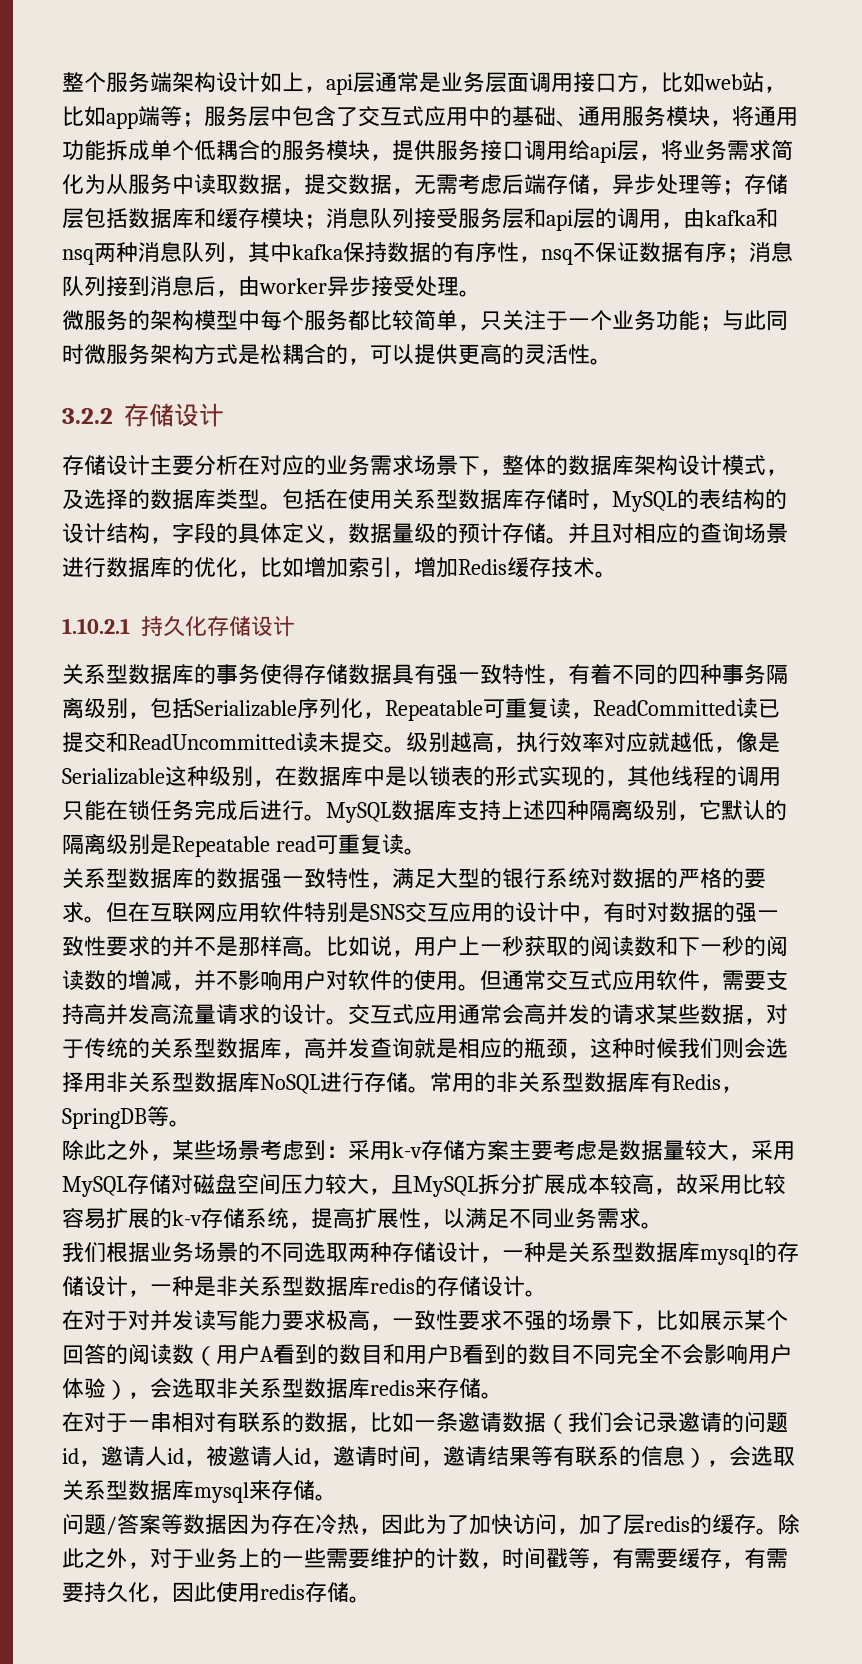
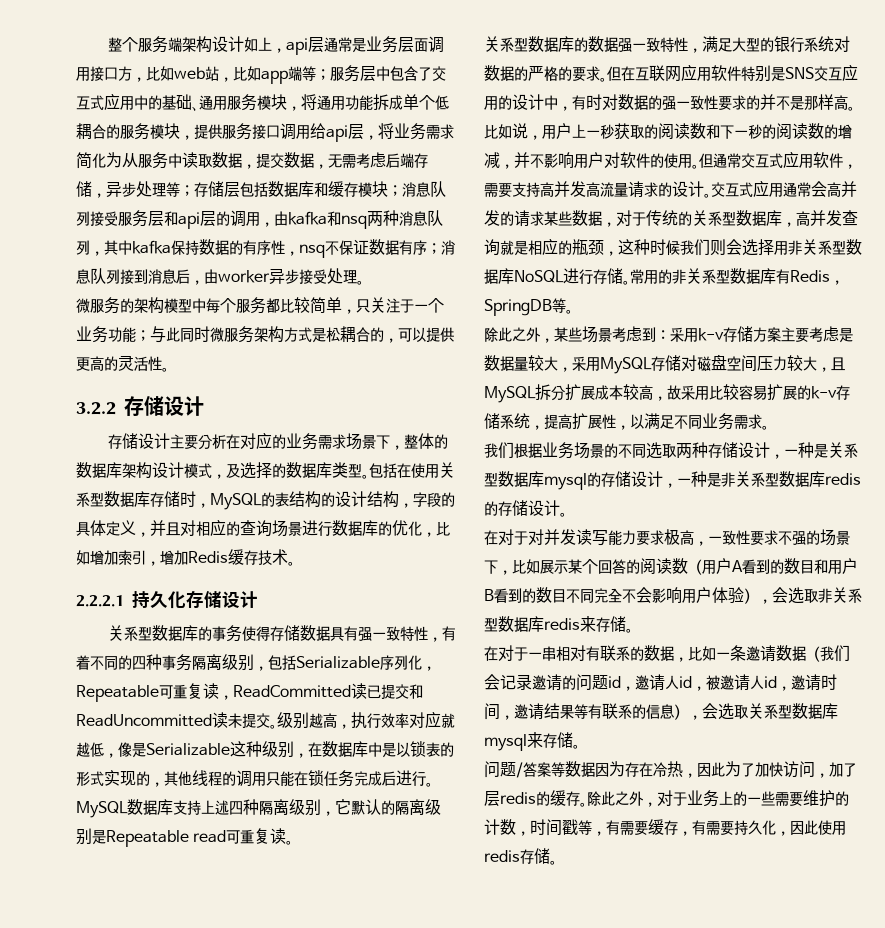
- 包括在使用关系型数据库存储时，MySQL的表结构的设计结构，字段的具体定义，数据量级的预计存储。并且对相应的查询场景进行数据库的优化，比如增加索引，增加Redis缓存技术。
+ 包括在使用关系型数据库存储时，MySQL的表结构的设计结构，字段的具体定义，并且对相应的查询场景进行数据库的优化，比如增加索引，增加Redis缓存技术。
- 1.10.2.1持久化存储设计
+ 2.2.2.1持久化存储设计

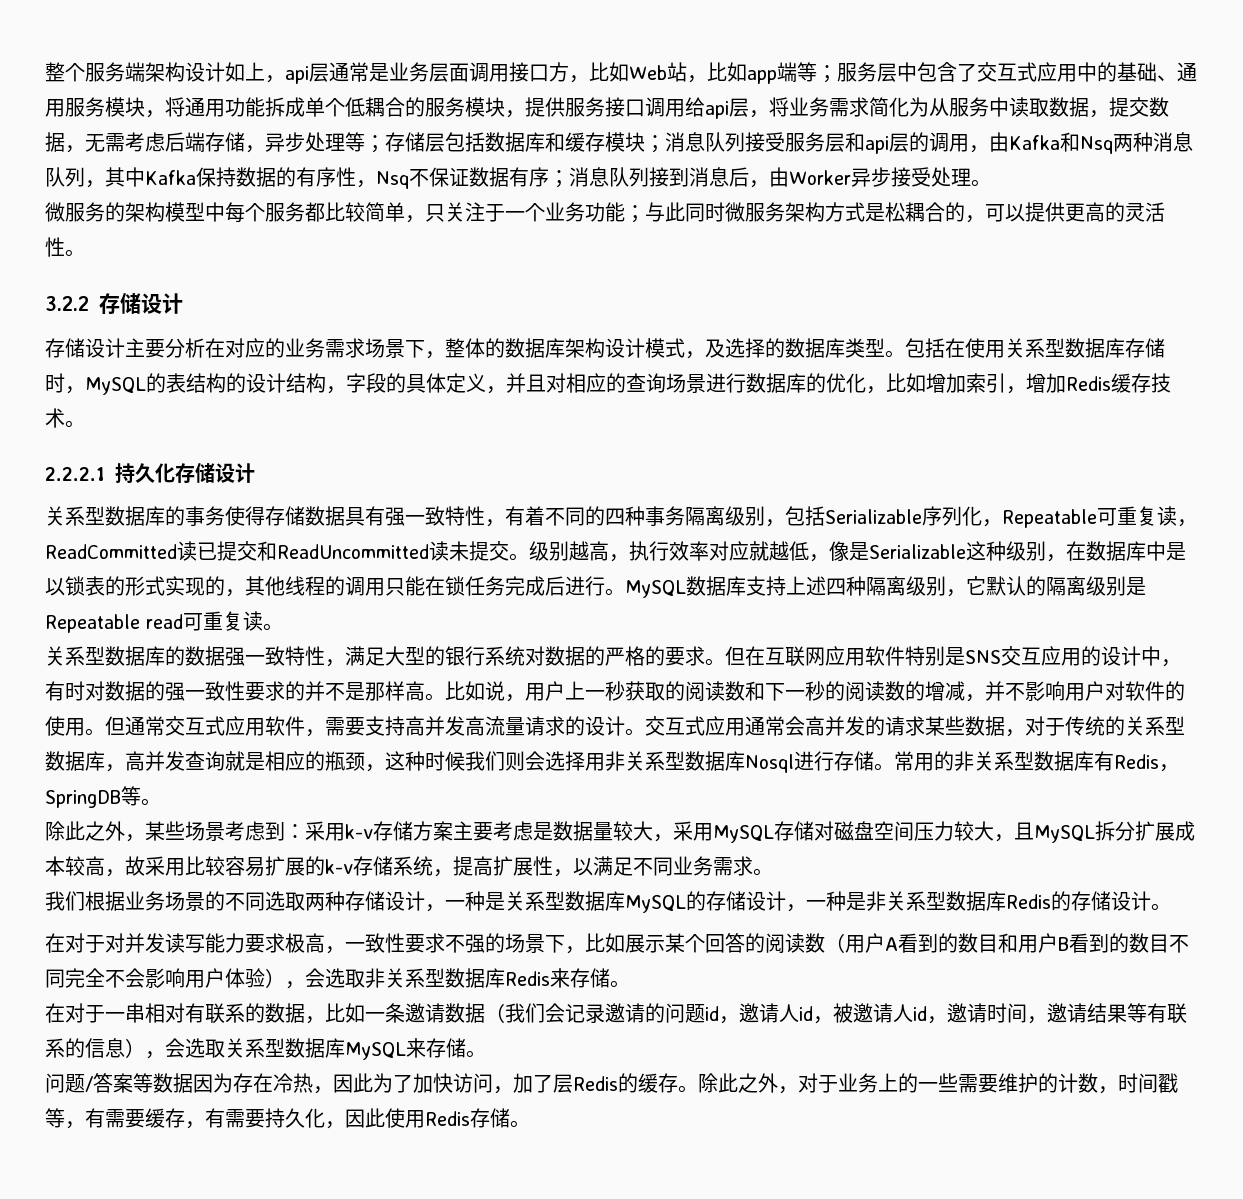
- 整个服务端架构设计如上，api层通常是业务层面调用接口方，比如web站，比如app端等；
+ 整个服务端架构设计如上，api层通常是业务层面调用接口方，比如Web站，比如app端等；
- 消息队列接受服务层和api层的调用，由kafka和nsq两种消息队列，其中kafka保持数据的有序性，nsq不保证数据有序；
+ 消息队列接受服务层和api层的调用，由Kafka和Nsq两种消息队列，其中Kafka保持数据的有序性，Nsq不保证数据有序；
- 消息队列接到消息后，由worker异步接受处理。
+ 消息队列接到消息后，由Worker异步接受处理。
- 交互式应用通常会高并发的请求某些数据，对于传统的关系型数据库，高并发查询就是相应的瓶颈，这种时候我们则会选择用非关系型数据库NoSQL进行存储。
+ 交互式应用通常会高并发的请求某些数据，对于传统的关系型数据库，高并发查询就是相应的瓶颈，这种时候我们则会选择用非关系型数据库Nosql进行存储。
- 我们根据业务场景的不同选取两种存储设计，一种是关系型数据库mysql的存储设计，一种是非关系型数据库redis的存储设计。
+ 我们根据业务场景的不同选取两种存储设计，一种是关系型数据库MySQL的存储设计，一种是非关系型数据库Redis的存储设计。
- 在对于对并发读写能力要求极高，一致性要求不强的场景下，比如展示某个回答的阅读数（用户A看到的数目和用户B看到的数目不同完全不会影响用户体验），会选取非关系型数据库redis来存储。
+ 在对于对并发读写能力要求极高，一致性要求不强的场景下，比如展示某个回答的阅读数（用户A看到的数目和用户B看到的数目不同完全不会影响用户体验），会选取非关系型数据库Redis来存储。
- 在对于一串相对有联系的数据，比如一条邀请数据（我们会记录邀请的问题id，邀请人id，被邀请人id，邀请时间，邀请结果等有联系的信息），会选取关系型数据库mysql来存储。
+ 在对于一串相对有联系的数据，比如一条邀请数据（我们会记录邀请的问题id，邀请人id，被邀请人id，邀请时间，邀请结果等有联系的信息），会选取关系型数据库MySQL来存储。
- 问题/答案等数据因为存在冷热，因此为了加快访问，加了层redis的缓存。
+ 问题/答案等数据因为存在冷热，因此为了加快访问，加了层Redis的缓存。
- 除此之外，对于业务上的一些需要维护的计数，时间戳等，有需要缓存，有需要持久化，因此使用redis存储。
+ 除此之外，对于业务上的一些需要维护的计数，时间戳等，有需要缓存，有需要持久化，因此使用Redis存储。

